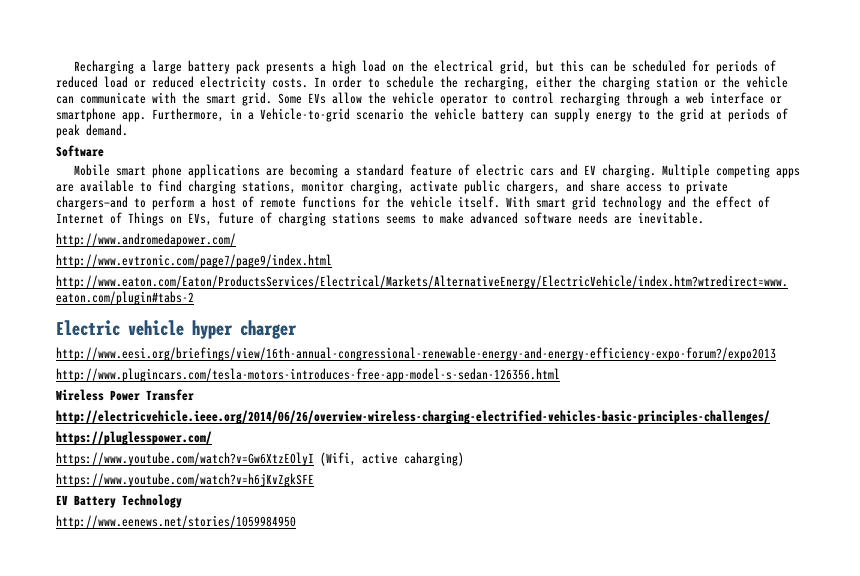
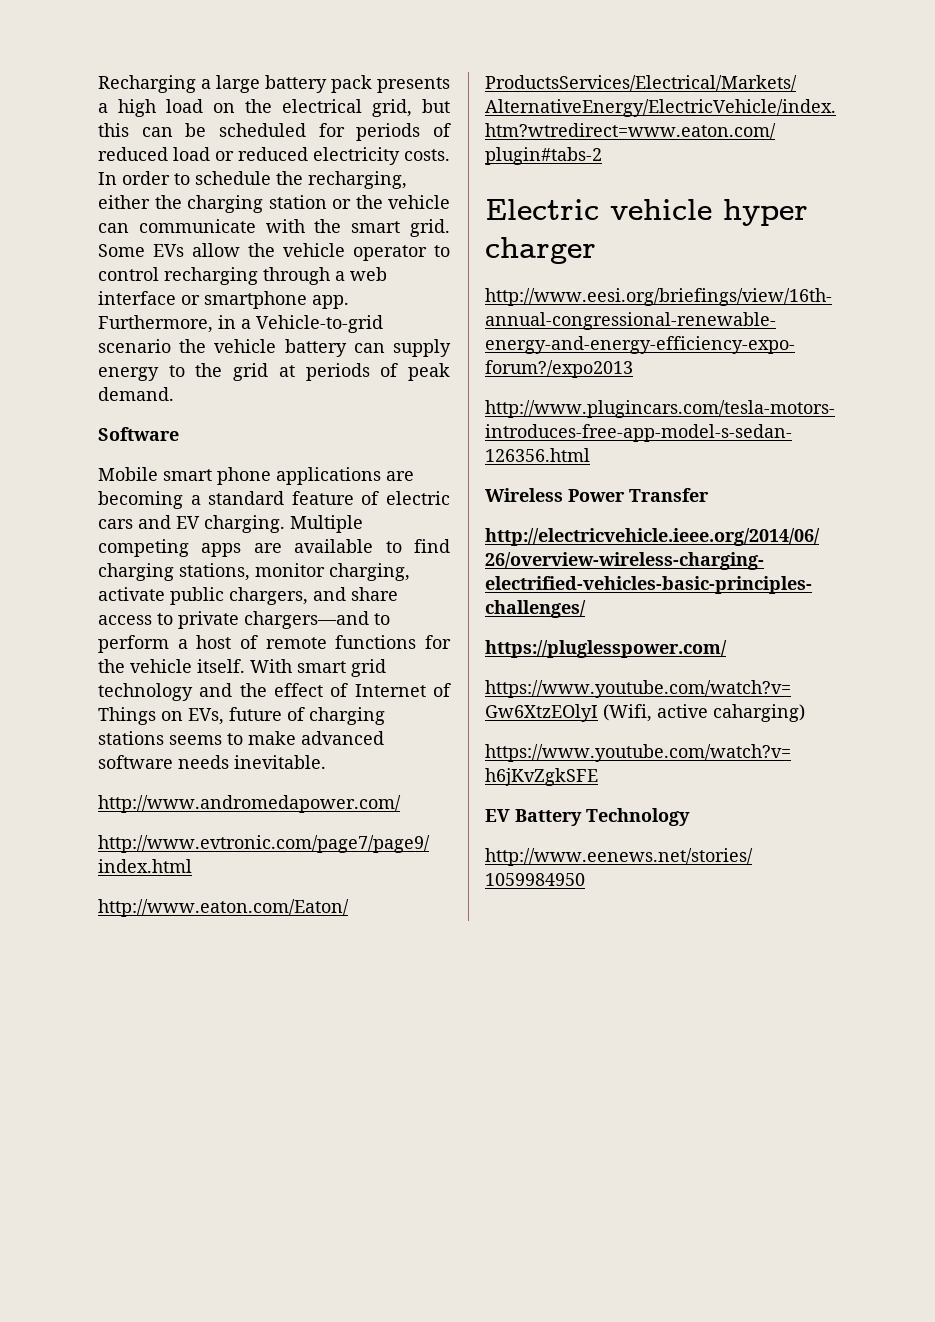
- With smart grid technology and the effect of Internet of Things on EVs, future of charging stations seems to make advanced software needs are inevitable.
+ With smart grid technology and the effect of Internet of Things on EVs, future of charging stations seems to make advanced software needs inevitable.

